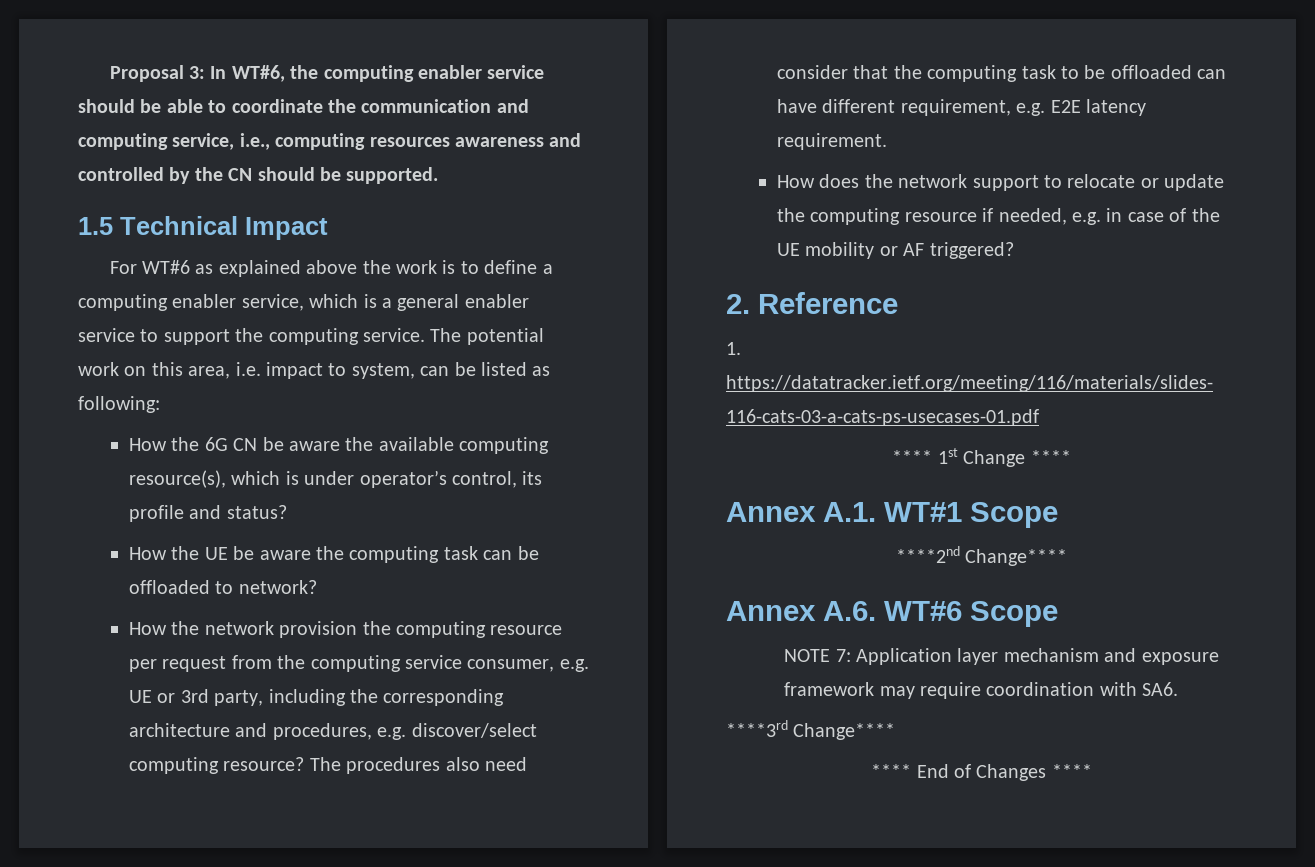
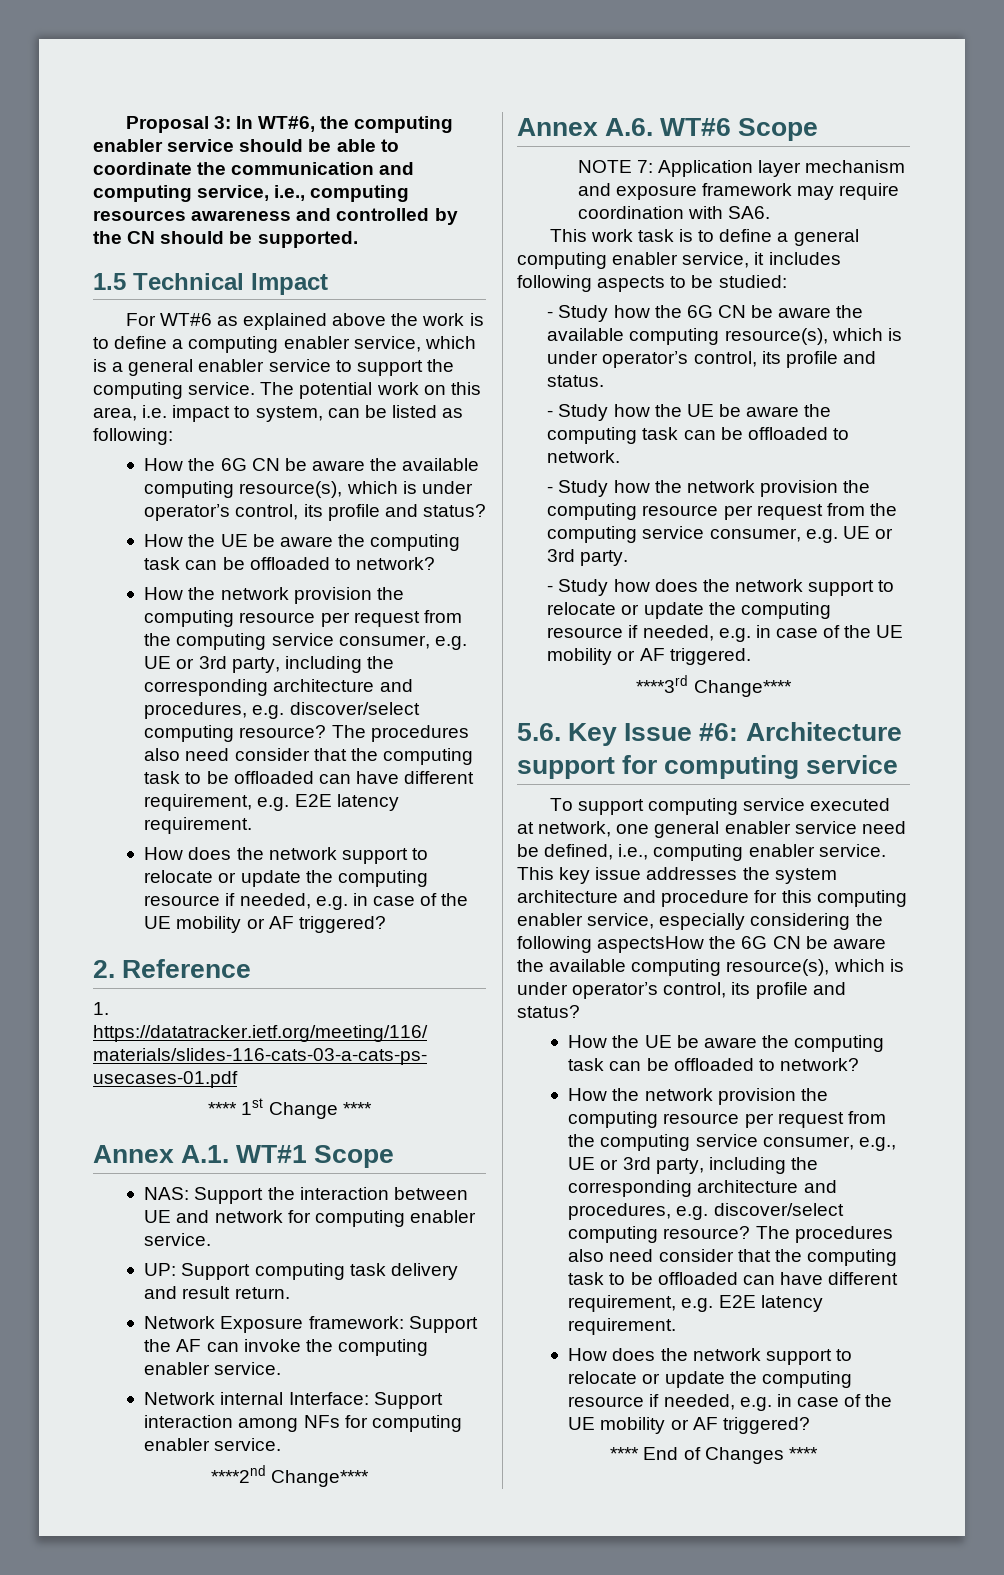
+ NAS: Support the interaction between UE and network for computing enabler service.
+ UP: Support computing task delivery and result return.
+ Network Exposure framework: Support the AF can invoke the computing enabler service.
+ Network internal Interface: Support interaction among NFs for computing enabler service.
+ This work task is to define a general computing enabler service, it includes following aspects to be studied:
+ - Study how the 6G CN be aware the available computing resource(s), which is under operator’s control, its profile and status.
+ - Study how the UE be aware the computing task can be offloaded to network.
+ - Study how the network provision the computing resource per request from the computing service consumer, e.g. UE or 3rd party.
+ - Study how does the network support to relocate or update the computing resource if needed, e.g. in case of the UE mobility or AF triggered.
  ****3rd Change****
+ 5.6. Key Issue #6: Architecture support for computing service
+ To support computing service executed at network, one general enabler service need be defined, i.e., computing enabler service. This key issue addresses the system architecture and procedure for this computing enabler service, especially considering the following aspectsHow the 6G CN be aware the available computing resource(s), which is under operator’s control, its profile and status?
+ How the UE be aware the computing task can be offloaded to network?
+ How the network provision the computing resource per request from the computing service consumer, e.g., UE or 3rd party, including the corresponding architecture and procedures, e.g. discover/select computing resource? The procedures also need consider that the computing task to be offloaded can have different requirement, e.g. E2E latency requirement.
+ How does the network support to relocate or update the computing resource if needed, e.g. in case of the UE mobility or AF triggered?

